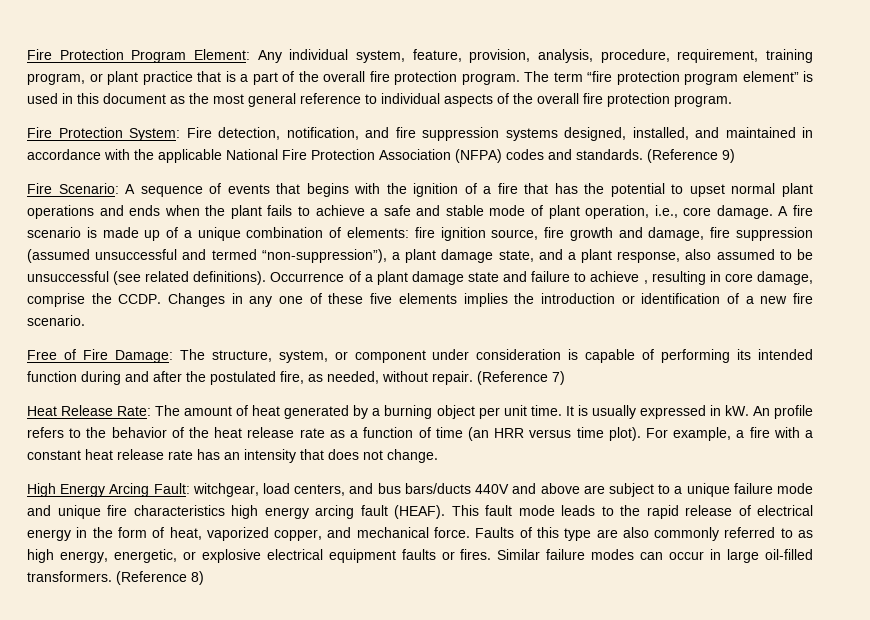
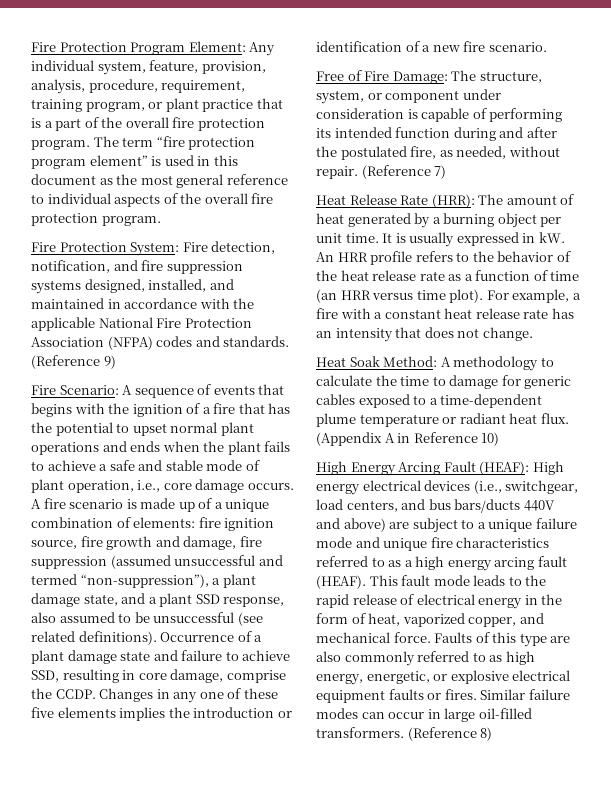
- Fire Scenario: A sequence of events that begins with the ignition of a fire that has the potential to upset normal plant operations and ends when the plant fails to achieve a safe and stable mode of plant operation, i.e., core damage.
+ Fire Scenario: A sequence of events that begins with the ignition of a fire that has the potential to upset normal plant operations and ends when the plant fails to achieve a safe and stable mode of plant operation, i.e., core damage occurs.
- A fire scenario is made up of a unique combination of elements: fire ignition source, fire growth and damage, fire suppression (assumed unsuccessful and termed “non-suppression”), a plant damage state, and a plant response, also assumed to be unsuccessful (see related definitions).
+ A fire scenario is made up of a unique combination of elements: fire ignition source, fire growth and damage, fire suppression (assumed unsuccessful and termed “non-suppression”), a plant damage state, and a plant SSD response, also assumed to be unsuccessful (see related definitions).
- Occurrence of a plant damage state and failure to achieve , resulting in core damage, comprise the CCDP.
+ Occurrence of a plant damage state and failure to achieve SSD, resulting in core damage, comprise the CCDP.
- Heat Release Rate: The amount of heat generated by a burning object per unit time.
+ Heat Release Rate (HRR): The amount of heat generated by a burning object per unit time.
- An profile refers to the behavior of the heat release rate as a function of time (an HRR versus time plot).
+ An HRR profile refers to the behavior of the heat release rate as a function of time (an HRR versus time plot).
- High Energy Arcing Fault: witchgear, load centers, and bus bars/ducts 440V and above are subject to a unique failure mode and unique fire characteristics high energy arcing fault (HEAF).
+ Heat Soak Method: A methodology to calculate the time to damage for generic cables exposed to a time-dependent plume temperature or radiant heat flux. (Appendix A in Reference 10)
+ High Energy Arcing Fault (HEAF): High energy electrical devices (i.e., switchgear, load centers, and bus bars/ducts 440V and above) are subject to a unique failure mode and unique fire characteristics referred to as a high energy arcing fault (HEAF).

